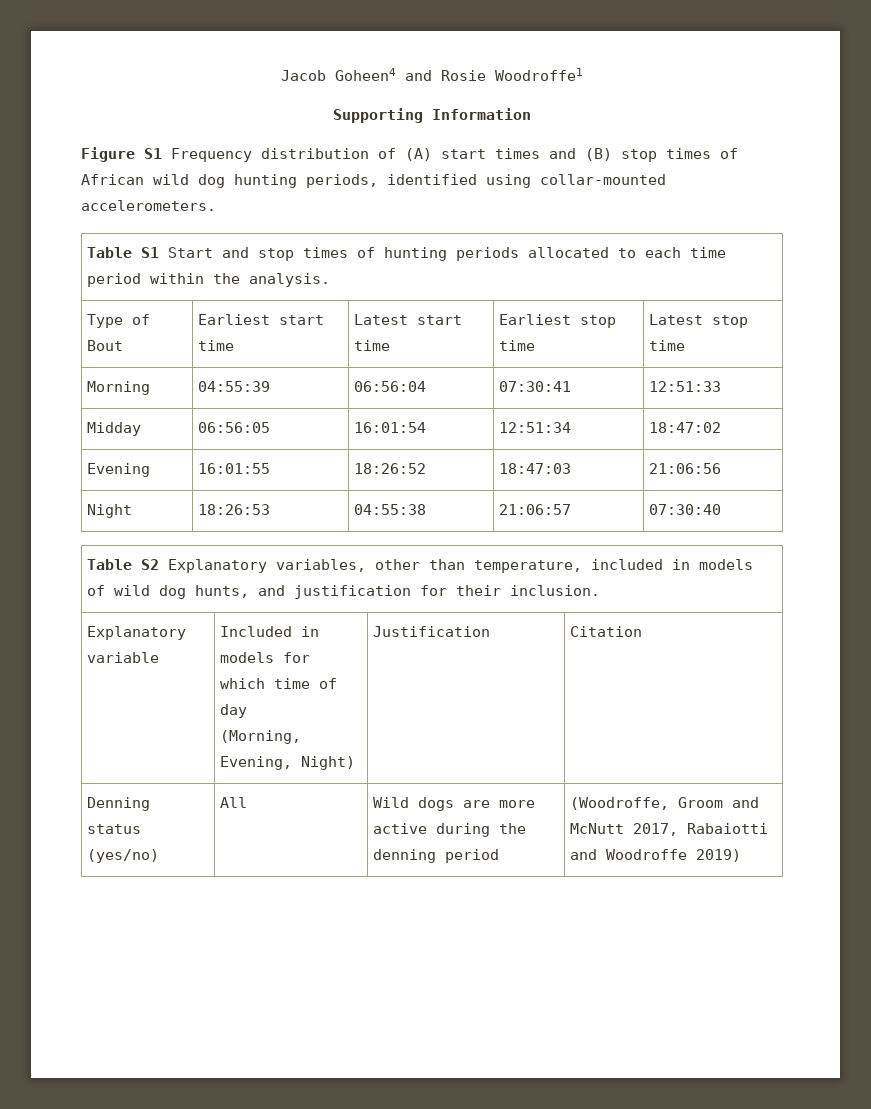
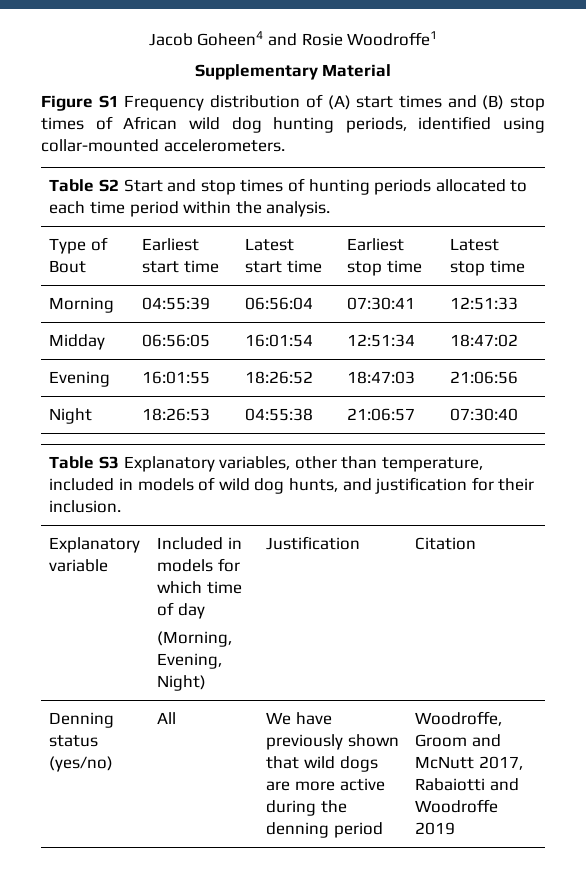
- Supporting Information
+ Supplementary Material
- Table S1 Start and stop times of hunting periods allocated to each time period within the analysis.
+ Table S2 Start and stop times of hunting periods allocated to each time period within the analysis.
- Table S2 Explanatory variables, other than temperature, included in models of wild dog hunts, and justification for their inclusion.
+ Table S3 Explanatory variables, other than temperature, included in models of wild dog hunts, and justification for their inclusion.
- Denning status (yes/no) | All | Wild dogs are more active during the denning period | (Woodroffe, Groom and McNutt 2017, Rabaiotti and Woodroffe 2019)
+ Denning status (yes/no) | All | We have previously shown that wild dogs are more active during the denning period | Woodroffe, Groom and McNutt 2017, Rabaiotti and Woodroffe 2019

